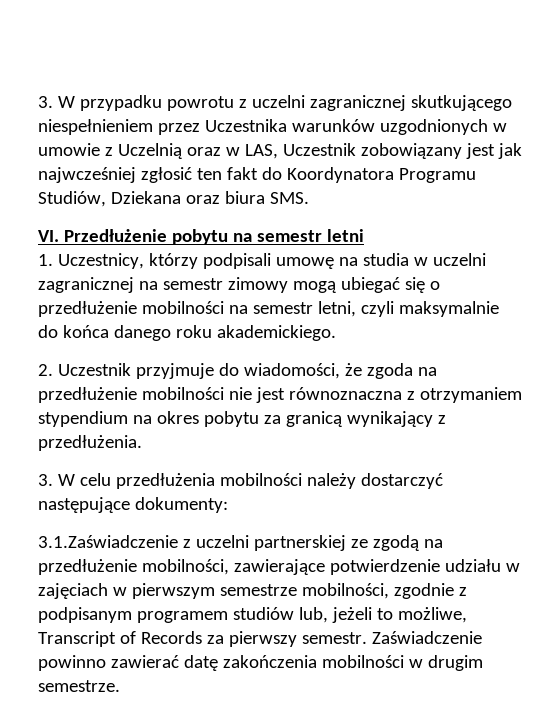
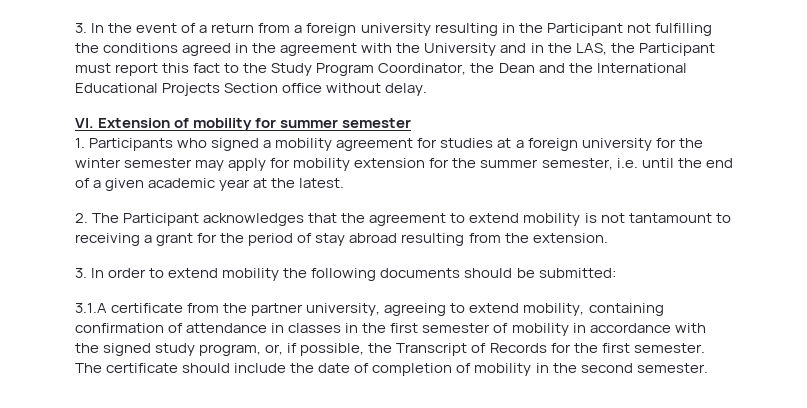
- 3. W przypadku powrotu z uczelni zagranicznej skutkującego niespełnieniem przez Uczestnika warunków uzgodnionych w umowie z Uczelnią oraz w LAS, Uczestnik zobowiązany jest jak najwcześniej zgłosić ten fakt do Koordynatora Programu Studiów, Dziekana oraz biura SMS.
- VI. Przedłużenie pobytu na semestr letni
- 1. Uczestnicy, którzy podpisali umowę na studia w uczelni zagranicznej na semestr zimowy mogą ubiegać się o przedłużenie mobilności na semestr letni, czyli maksymalnie do końca danego roku akademickiego.
- 2. Uczestnik przyjmuje do wiadomości, że zgoda na przedłużenie mobilności nie jest równoznaczna z otrzymaniem stypendium na okres pobytu za granicą wynikający z przedłużenia.
- 3. W celu przedłużenia mobilności należy dostarczyć następujące dokumenty:
- 3.1.Zaświadczenie z uczelni partnerskiej ze zgodą na przedłużenie mobilności, zawierające potwierdzenie udziału w zajęciach w pierwszym semestrze mobilności, zgodnie z podpisanym programem studiów lub, jeżeli to możliwe, Transcript of Records za pierwszy semestr. Zaświadczenie powinno zawierać datę zakończenia mobilności w drugim semestrze.
+ 3. In the event of a return from a foreign university resulting in the Participant not fulfilling the conditions agreed in the agreement with the University and in the LAS, the Participant must report this fact to the Study Program Coordinator, the Dean and the International Educational Projects Section office without delay.
+ VI. Extension of mobility for summer semester
+ 1. Participants who signed a mobility agreement for studies at a foreign university for the winter semester may apply for mobility extension for the summer semester, i.e. until the end of a given academic year at the latest.
+ 2. The Participant acknowledges that the agreement to extend mobility is not tantamount to receiving a grant for the period of stay abroad resulting from the extension.
+ 3. In order to extend mobility the following documents should be submitted:
+ 3.1.A certificate from the partner university, agreeing to extend mobility, containing confirmation of attendance in classes in the first semester of mobility in accordance with the signed study program, or, if possible, the Transcript of Records for the first semester. The certificate should include the date of completion of mobility in the second semester.

